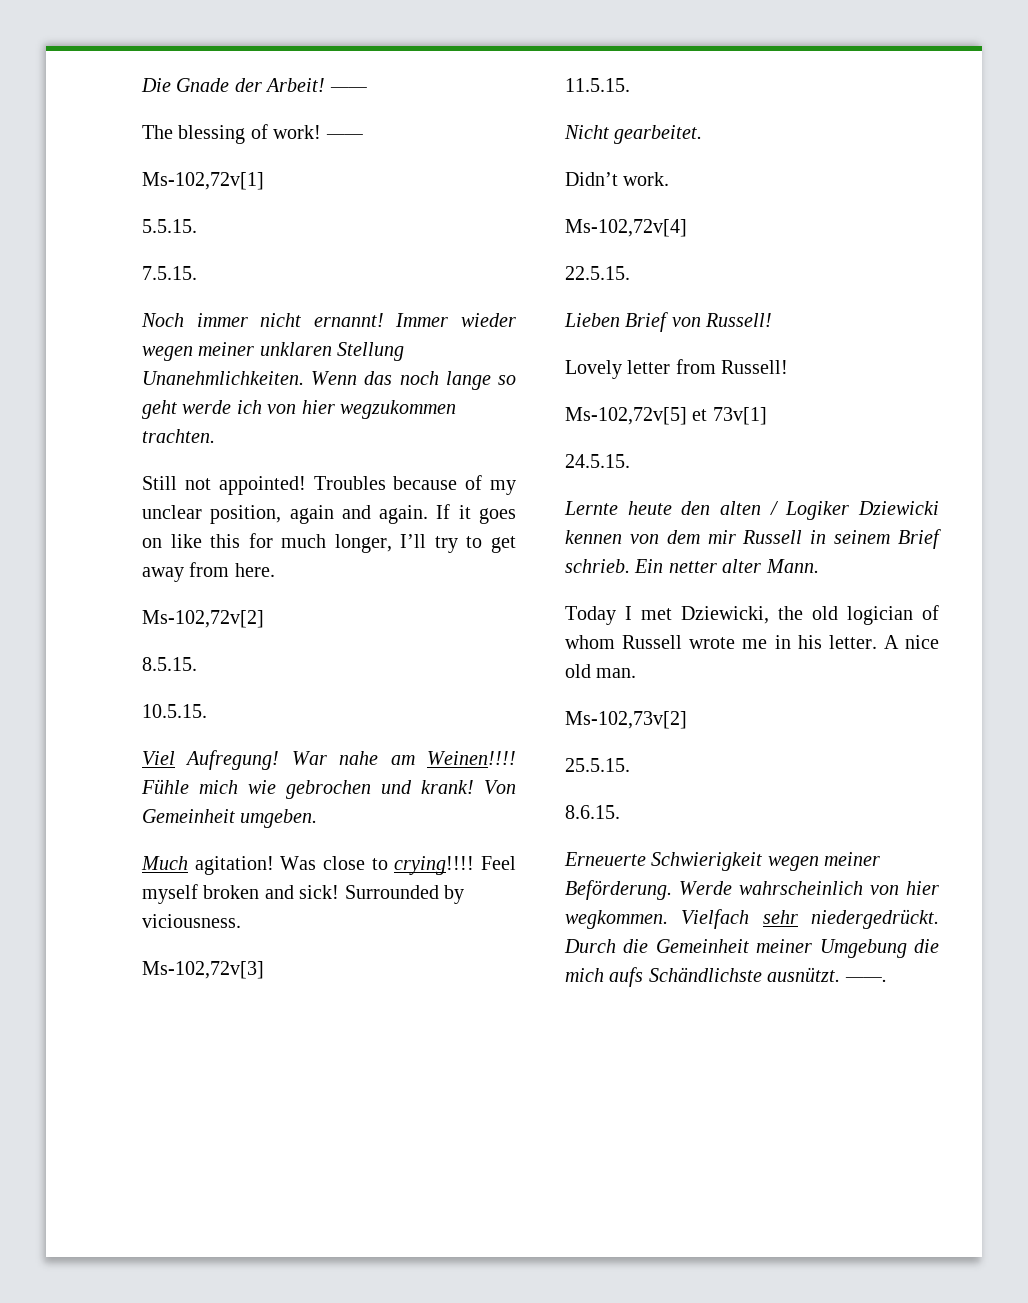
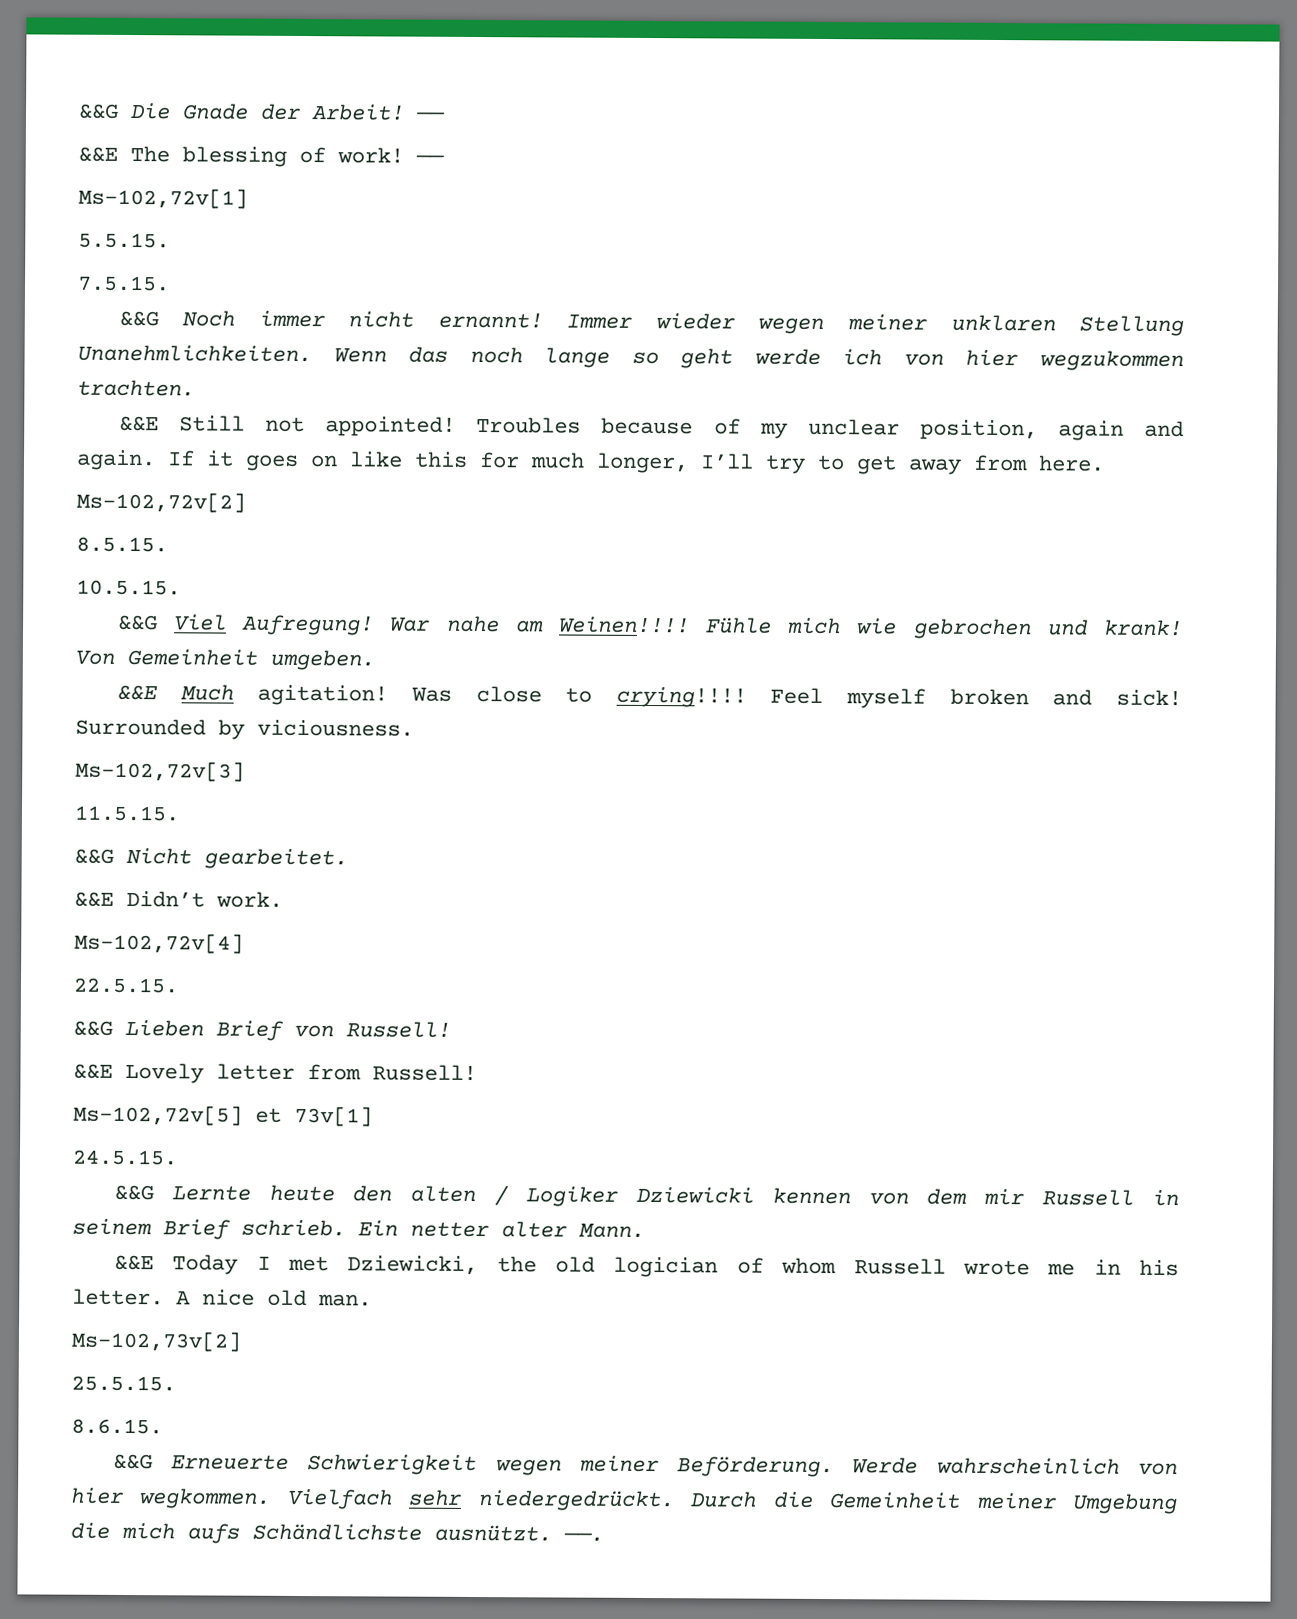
- Die Gnade der Arbeit!
+ &&G Die Gnade der Arbeit!
- The blessing of work!
+ &&E The blessing of work!
- Noch immer nicht ernannt!
+ &&G Noch immer nicht ernannt!
- Still not appointed!
+ &&E Still not appointed!
- Viel Aufregung!
+ &&G Viel Aufregung!
- Much agitation!
+ &&E Much agitation!
- Nicht gearbeitet.
+ &&G Nicht gearbeitet.
- Didn’t work.
+ &&E Didn’t work.
- Lieben Brief von Russell!
+ &&G Lieben Brief von Russell!
- Lovely letter from Russell!
+ &&E Lovely letter from Russell!
- Lernte heute den alten / Logiker Dziewicki kennen von dem mir Russell in seinem Brief schrieb.
+ &&G Lernte heute den alten / Logiker Dziewicki kennen von dem mir Russell in seinem Brief schrieb.
- Today I met Dziewicki, the old logician of whom Russell wrote me in his letter.
+ &&E Today I met Dziewicki, the old logician of whom Russell wrote me in his letter.
- Erneuerte Schwierigkeit wegen meiner Beförderung.
+ &&G Erneuerte Schwierigkeit wegen meiner Beförderung.

